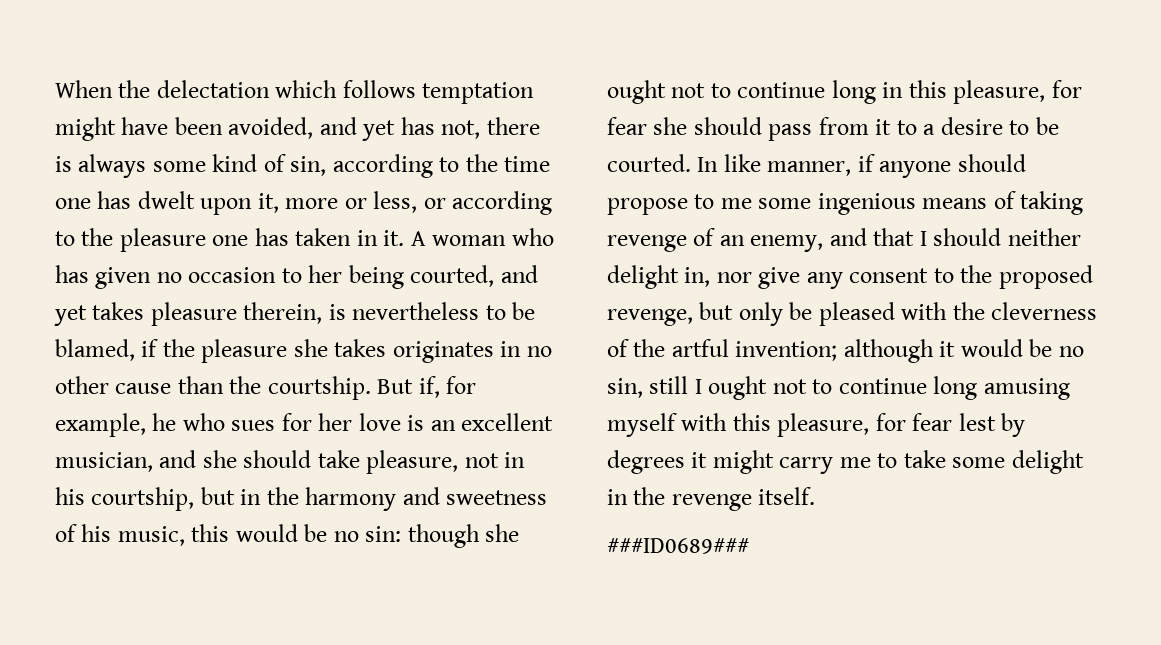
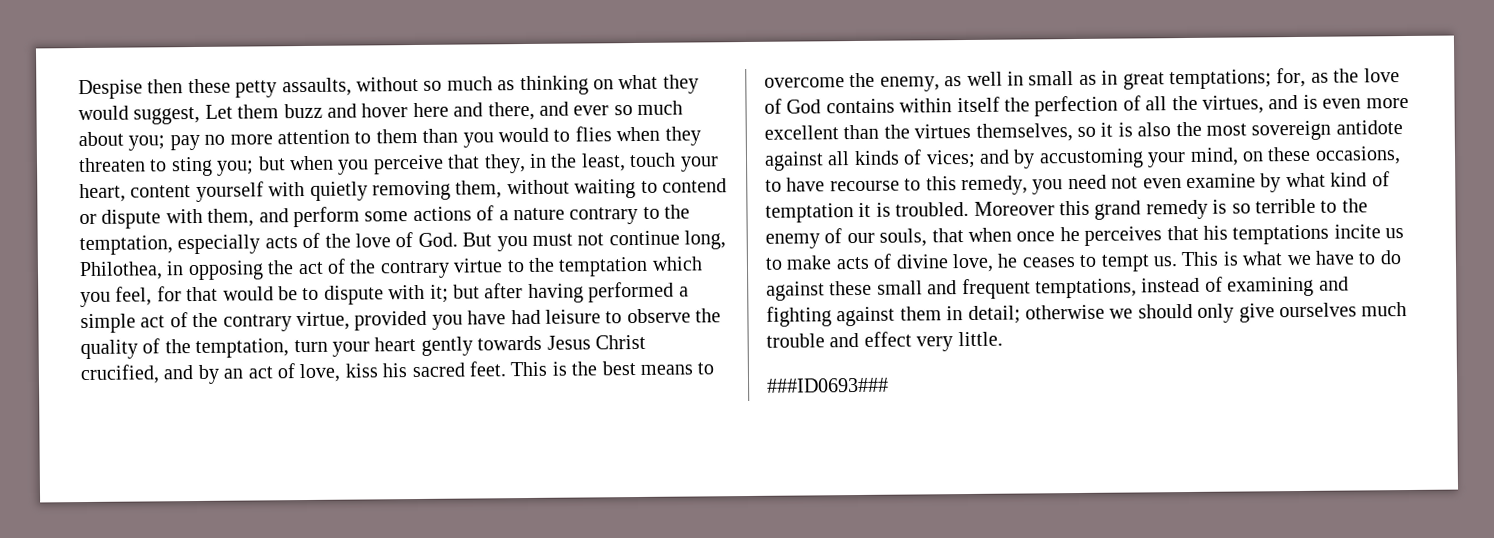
- When the delectation which follows temptation might have been avoided, and yet has not, there is always some kind of sin, according to the time one has dwelt upon it, more or less, or according to the pleasure one has taken in it. A woman who has given no occasion to her being courted, and yet takes pleasure therein, is nevertheless to be blamed, if the pleasure she takes originates in no other cause than the courtship. But if, for example, he who sues for her love is an excellent musician, and she should take pleasure, not in his courtship, but in the harmony and sweetness of his music, this would be no sin: though she ought not to continue long in this pleasure, for fear she should pass from it to a desire to be courted. In like manner, if anyone should propose to me some ingenious means of taking revenge of an enemy, and that I should neither delight in, nor give any consent to the proposed revenge, but only be pleased with the cleverness of the artful invention; although it would be no sin, still I ought not to continue long amusing myself with this pleasure, for fear lest by degrees it might carry me to take some delight in the revenge itself.
- ###ID0689###
+ Despise then these petty assaults, without so much as thinking on what they would suggest, Let them buzz and hover here and there, and ever so much about you; pay no more attention to them than you would to flies when they threaten to sting you; but when you perceive that they, in the least, touch your heart, content yourself with quietly removing them, without waiting to contend or dispute with them, and perform some actions of a nature contrary to the temptation, especially acts of the love of God. But you must not continue long, Philothea, in opposing the act of the contrary virtue to the temptation which you feel, for that would be to dispute with it; but after having performed a simple act of the contrary virtue, provided you have had leisure to observe the quality of the temptation, turn your heart gently towards Jesus Christ crucified, and by an act of love, kiss his sacred feet. This is the best means to overcome the enemy, as well in small as in great temptations; for, as the love of God contains within itself the perfection of all the virtues, and is even more excellent than the virtues themselves, so it is also the most sovereign antidote against all kinds of vices; and by accustoming your mind, on these occasions, to have recourse to this remedy, you need not even examine by what kind of temptation it is troubled. Moreover this grand remedy is so terrible to the enemy of our souls, that when once he perceives that his temptations incite us to make acts of divine love, he ceases to tempt us. This is what we have to do against these small and frequent temptations, instead of examining and fighting against them in detail; otherwise we should only give ourselves much trouble and effect very little.
+ ###ID0693###

